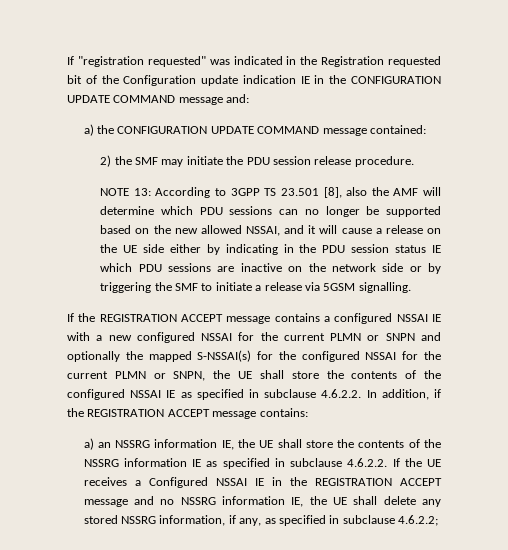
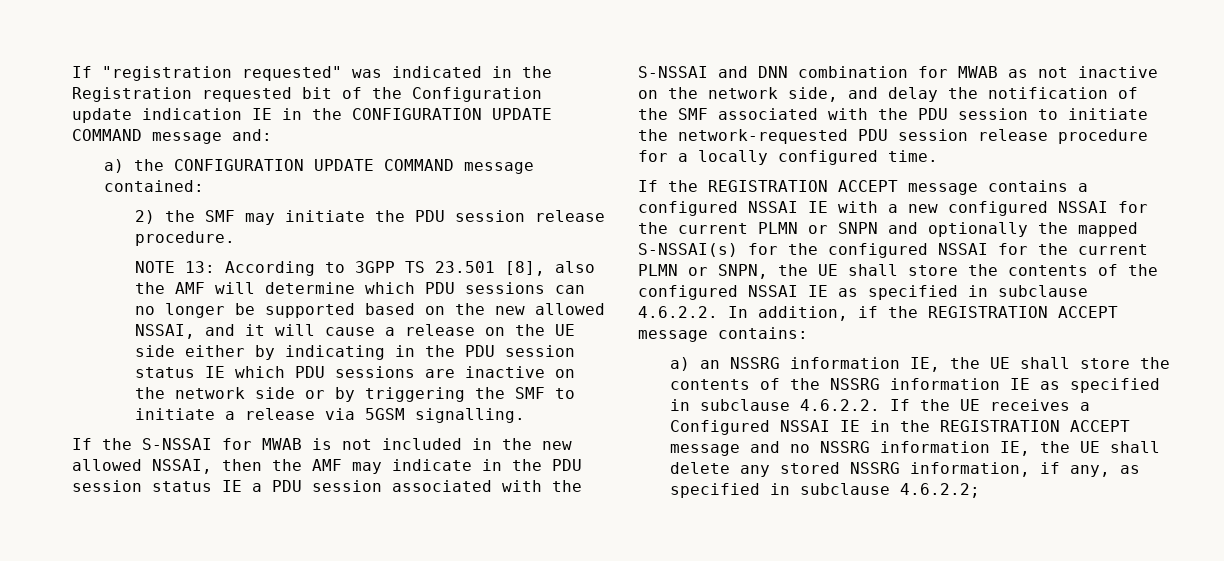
+ If the S-NSSAI for MWAB is not included in the new allowed NSSAI, then the AMF may indicate in the PDU session status IE a PDU session associated with the S-NSSAI and DNN combination for MWAB as not inactive on the network side, and delay the notification of the SMF associated with the PDU session to initiate the network-requested PDU session release procedure for a locally configured time.

